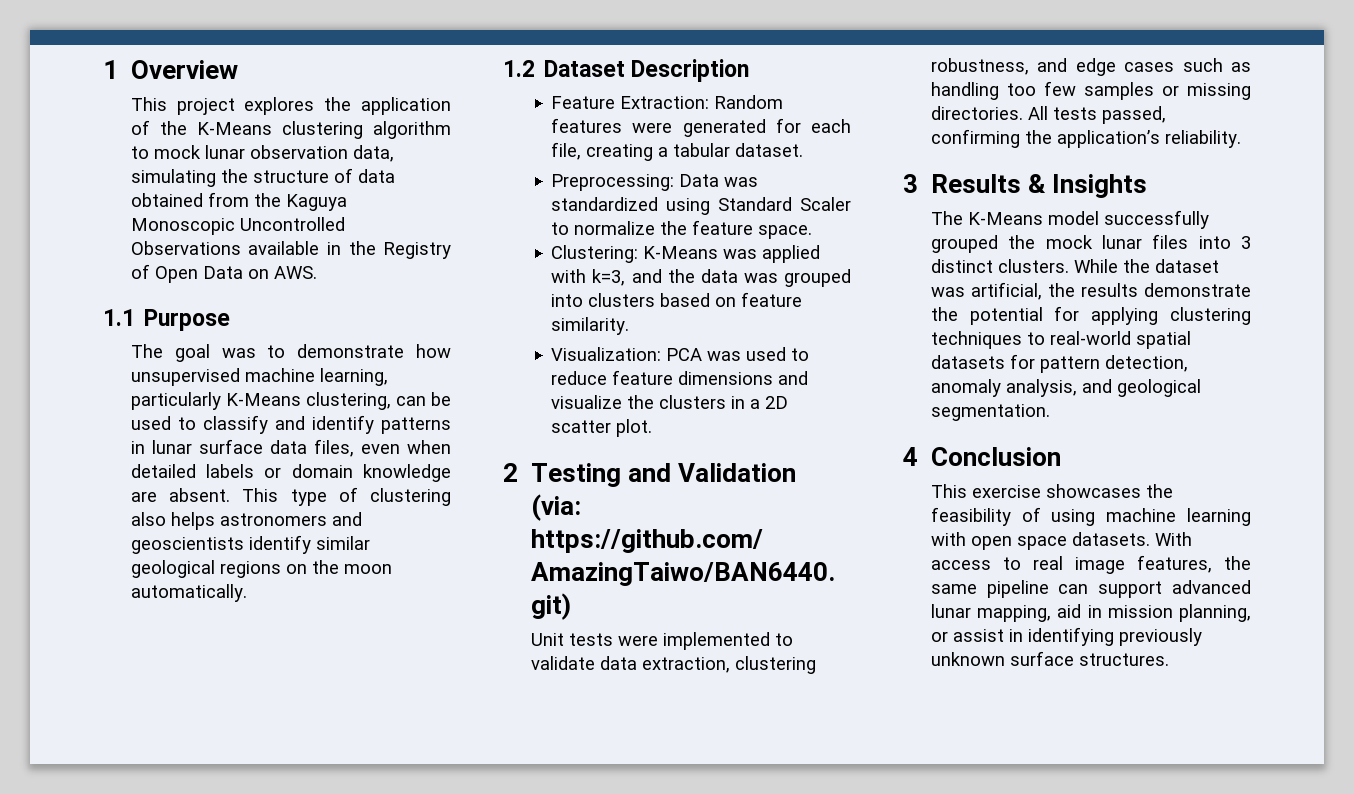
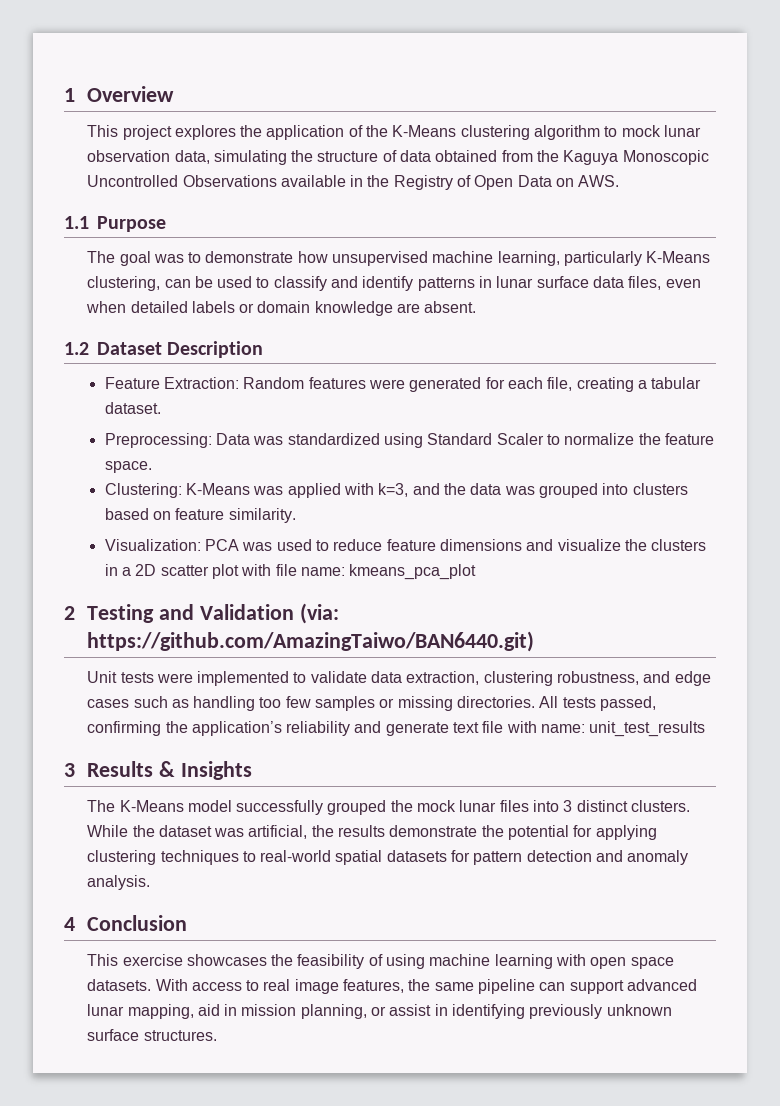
- This type of clustering also helps astronomers and geoscientists identify similar geological regions on the moon automatically.
- Visualization: PCA was used to reduce feature dimensions and visualize the clusters in a 2D scatter plot.
+ Visualization: PCA was used to reduce feature dimensions and visualize the clusters in a 2D scatter plot with file name: kmeans_pca_plot
- All tests passed, confirming the application’s reliability.
+ All tests passed, confirming the application’s reliability and generate text file with name: unit_test_results
- While the dataset was artificial, the results demonstrate the potential for applying clustering techniques to real-world spatial datasets for pattern detection, anomaly analysis, and geological segmentation.
+ While the dataset was artificial, the results demonstrate the potential for applying clustering techniques to real-world spatial datasets for pattern detection and anomaly analysis.

